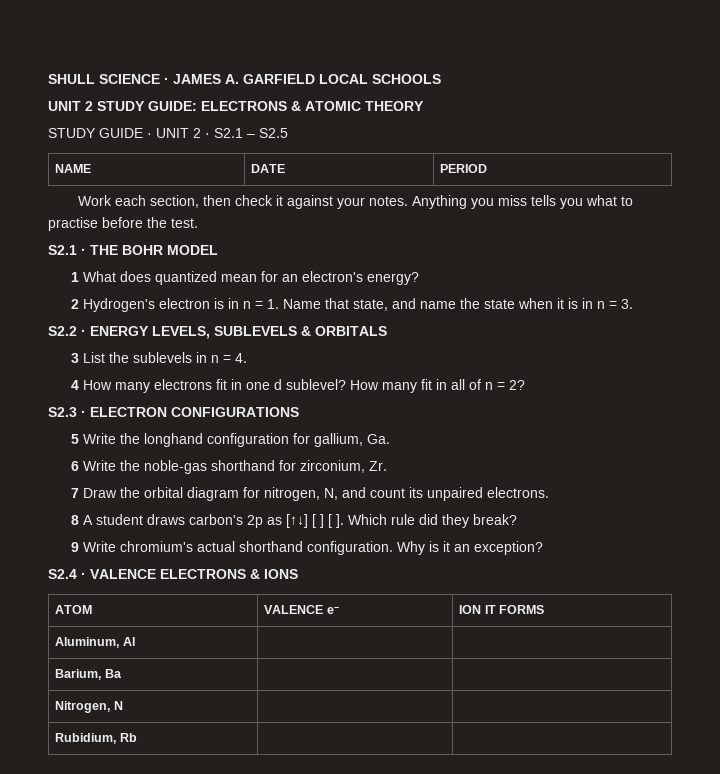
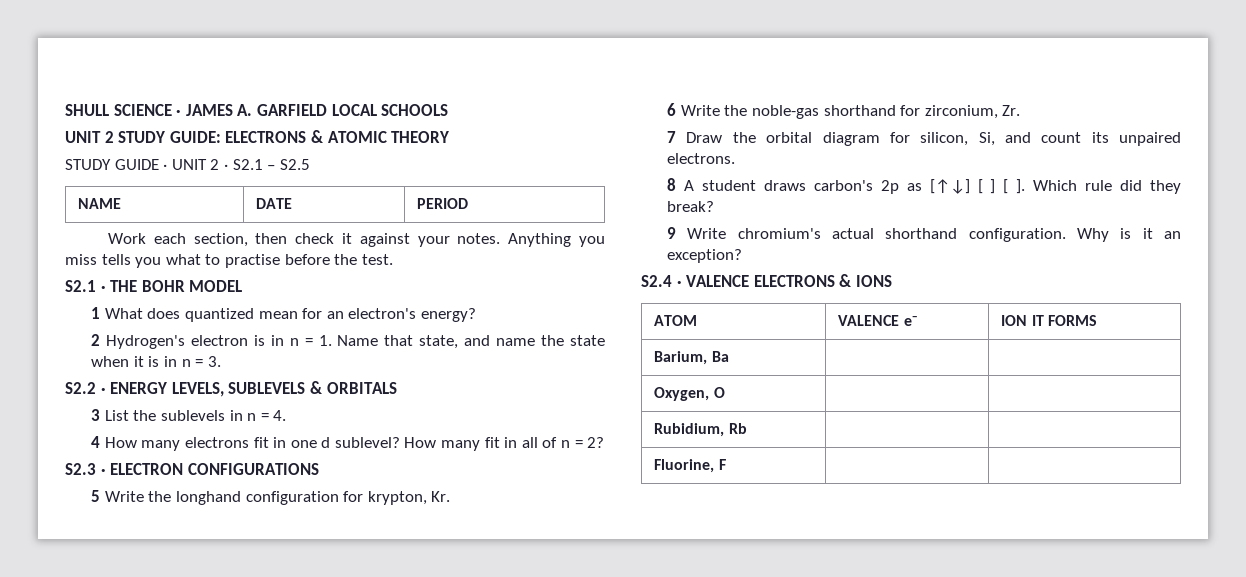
- 5 Write the longhand configuration for gallium, Ga.
+ 5 Write the longhand configuration for krypton, Kr.
- 7 Draw the orbital diagram for nitrogen, N, and count its unpaired electrons.
+ 7 Draw the orbital diagram for silicon, Si, and count its unpaired electrons.
- Aluminum, Al | |
- Nitrogen, N | |
+ Oxygen, O | |
+ Fluorine, F | |

